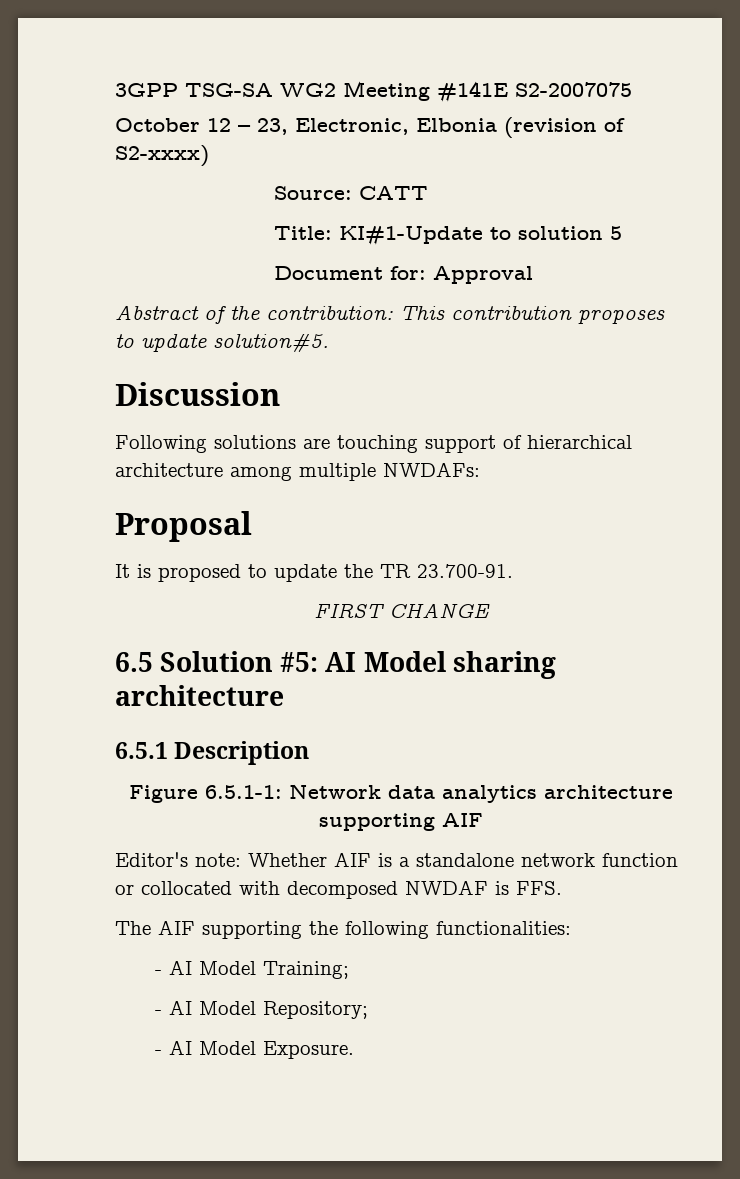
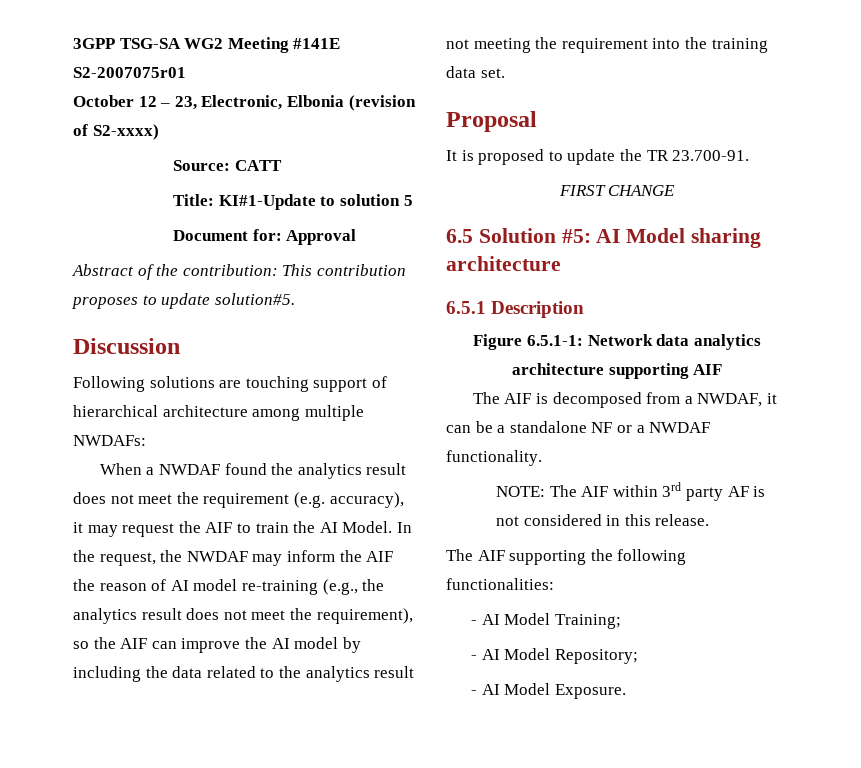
- 3GPP TSG-SA WG2 Meeting #141E S2-2007075
+ 3GPP TSG-SA WG2 Meeting #141E S2-2007075r01
+ When a NWDAF found the analytics result does not meet the requirement (e.g. accuracy), it may request the AIF to train the AI Model. In the request, the NWDAF may inform the AIF the reason of AI model re-training (e.g., the analytics result does not meet the requirement), so the AIF can improve the AI model by including the data related to the analytics result not meeting the requirement into the training data set.
- Editor's note: Whether AIF is a standalone network function or collocated with decomposed NWDAF is FFS.
+ The AIF is decomposed from a NWDAF, it can be a standalone NF or a NWDAF functionality.
+ NOTE: The AIF within 3rd party AF is not considered in this release.

